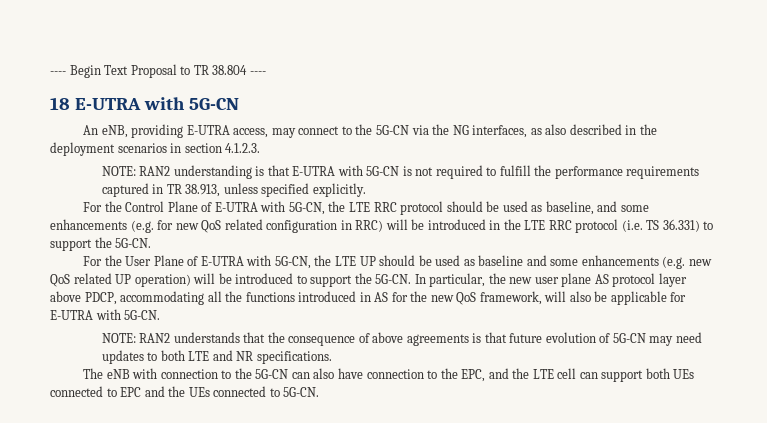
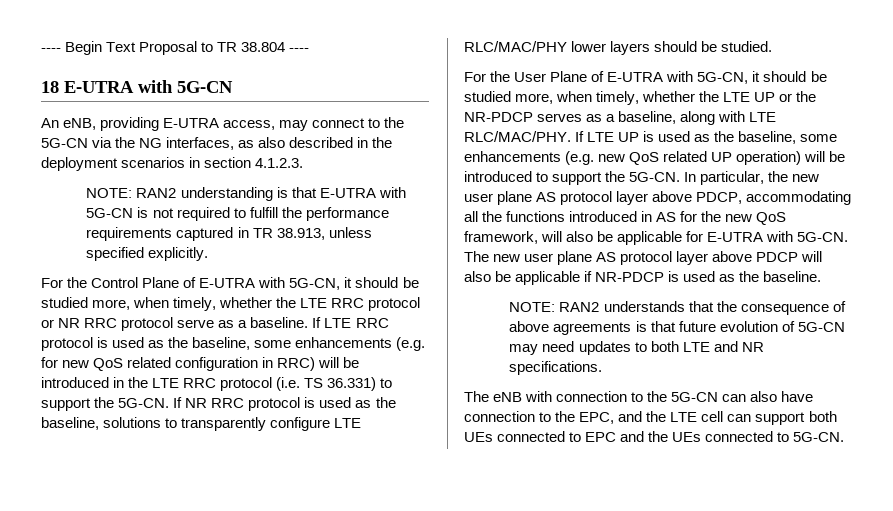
- For the Control Plane of E-UTRA with 5G-CN, the LTE RRC protocol should be used as baseline, and some enhancements (e.g. for new QoS related configuration in RRC) will be introduced in the LTE RRC protocol (i.e. TS 36.331) to support the 5G-CN.
+ For the Control Plane of E-UTRA with 5G-CN, it should be studied more, when timely, whether the LTE RRC protocol or NR RRC protocol serve as a baseline. If LTE RRC protocol is used as the baseline, some enhancements (e.g. for new QoS related configuration in RRC) will be introduced in the LTE RRC protocol (i.e. TS 36.331) to support the 5G-CN. If NR RRC protocol is used as the baseline, solutions to transparently configure LTE RLC/MAC/PHY lower layers should be studied.
- For the User Plane of E-UTRA with 5G-CN, the LTE UP should be used as baseline and some enhancements (e.g. new QoS related UP operation) will be introduced to support the 5G-CN.
+ For the User Plane of E-UTRA with 5G-CN, it should be studied more, when timely, whether the LTE UP or the NR-PDCP serves as a baseline, along with LTE RLC/MAC/PHY. If LTE UP is used as the baseline, some enhancements (e.g. new QoS related UP operation) will be introduced to support the 5G-CN.
+ The new user plane AS protocol layer above PDCP will also be applicable if NR-PDCP is used as the baseline.

